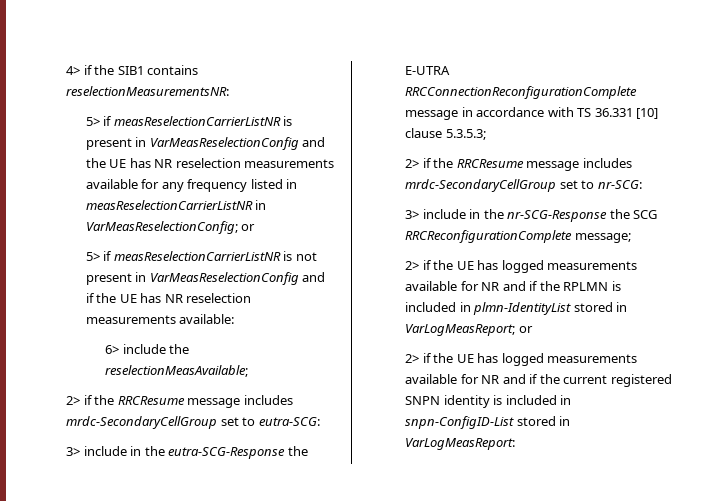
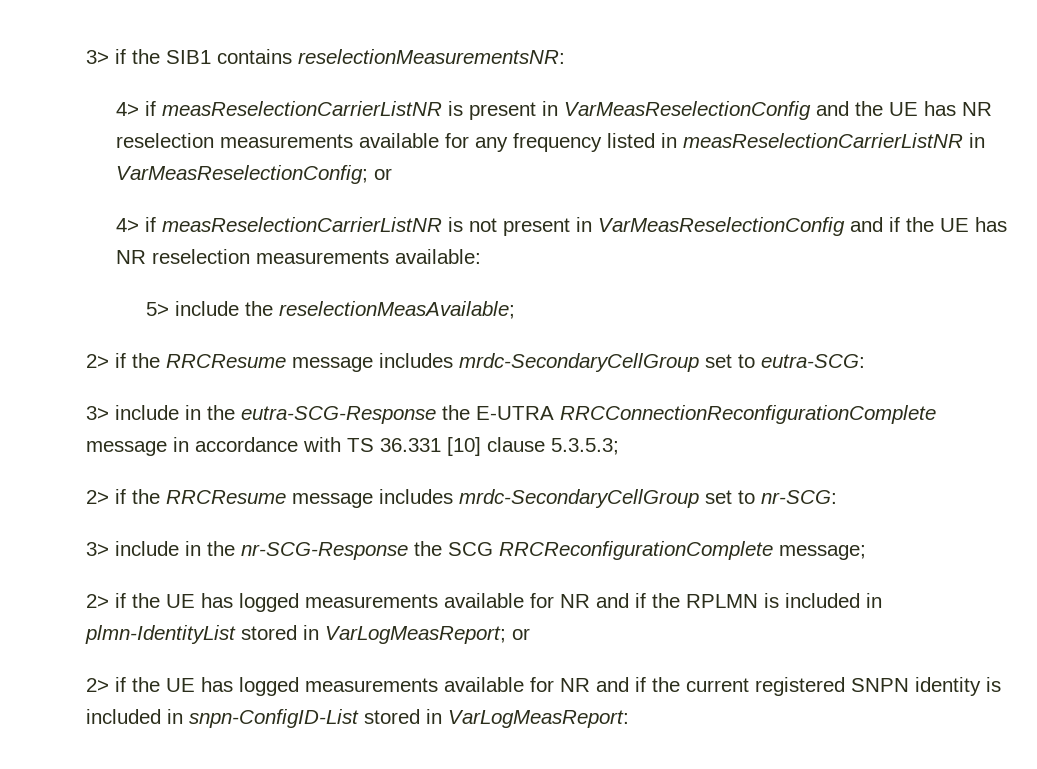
- 4> if the SIB1 contains reselectionMeasurementsNR:
+ 3> if the SIB1 contains reselectionMeasurementsNR:
- 5> if measReselectionCarrierListNR is present in VarMeasReselectionConfig and the UE has NR reselection measurements available for any frequency listed in measReselectionCarrierListNR in VarMeasReselectionConfig; or
+ 4> if measReselectionCarrierListNR is present in VarMeasReselectionConfig and the UE has NR reselection measurements available for any frequency listed in measReselectionCarrierListNR in VarMeasReselectionConfig; or
- 5> if measReselectionCarrierListNR is not present in VarMeasReselectionConfig and if the UE has NR reselection measurements available:
+ 4> if measReselectionCarrierListNR is not present in VarMeasReselectionConfig and if the UE has NR reselection measurements available:
- 6> include the reselectionMeasAvailable;
+ 5> include the reselectionMeasAvailable;

